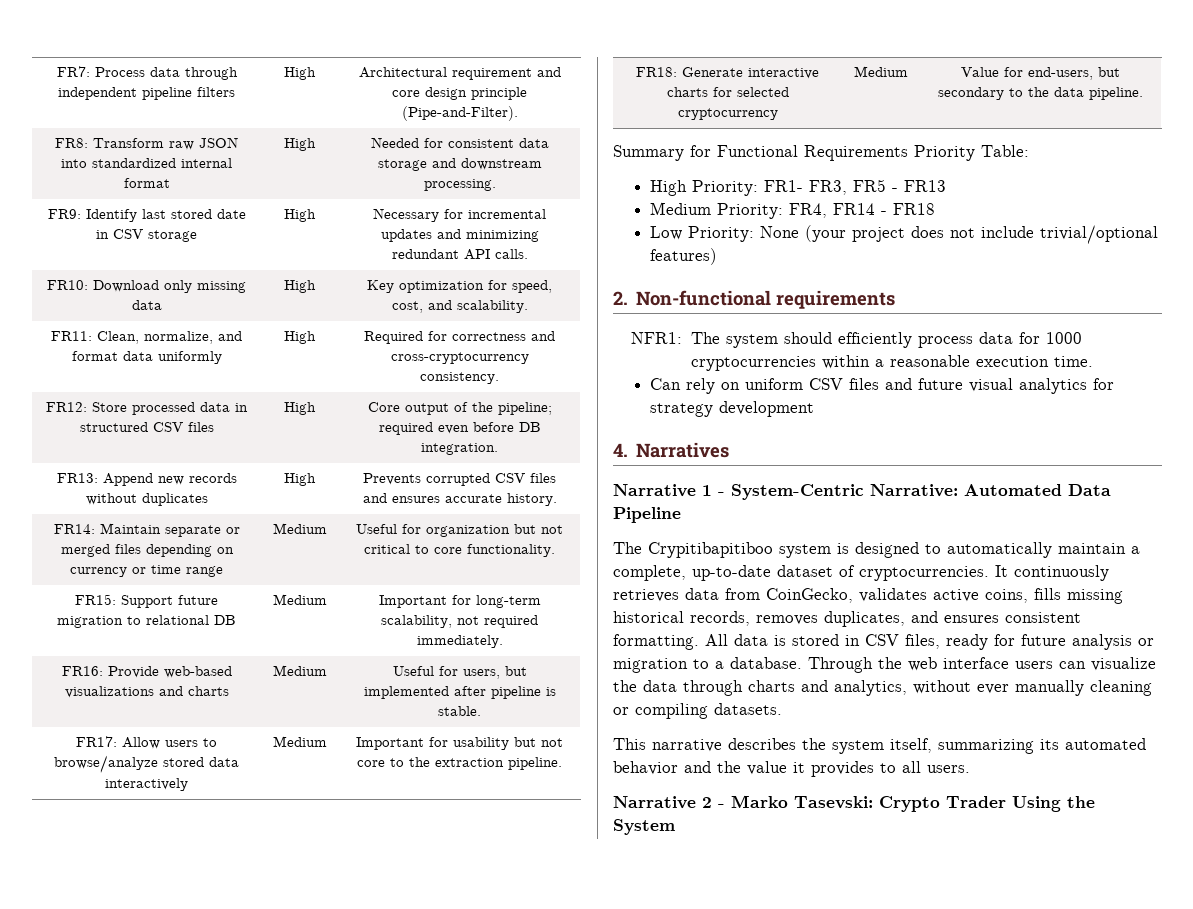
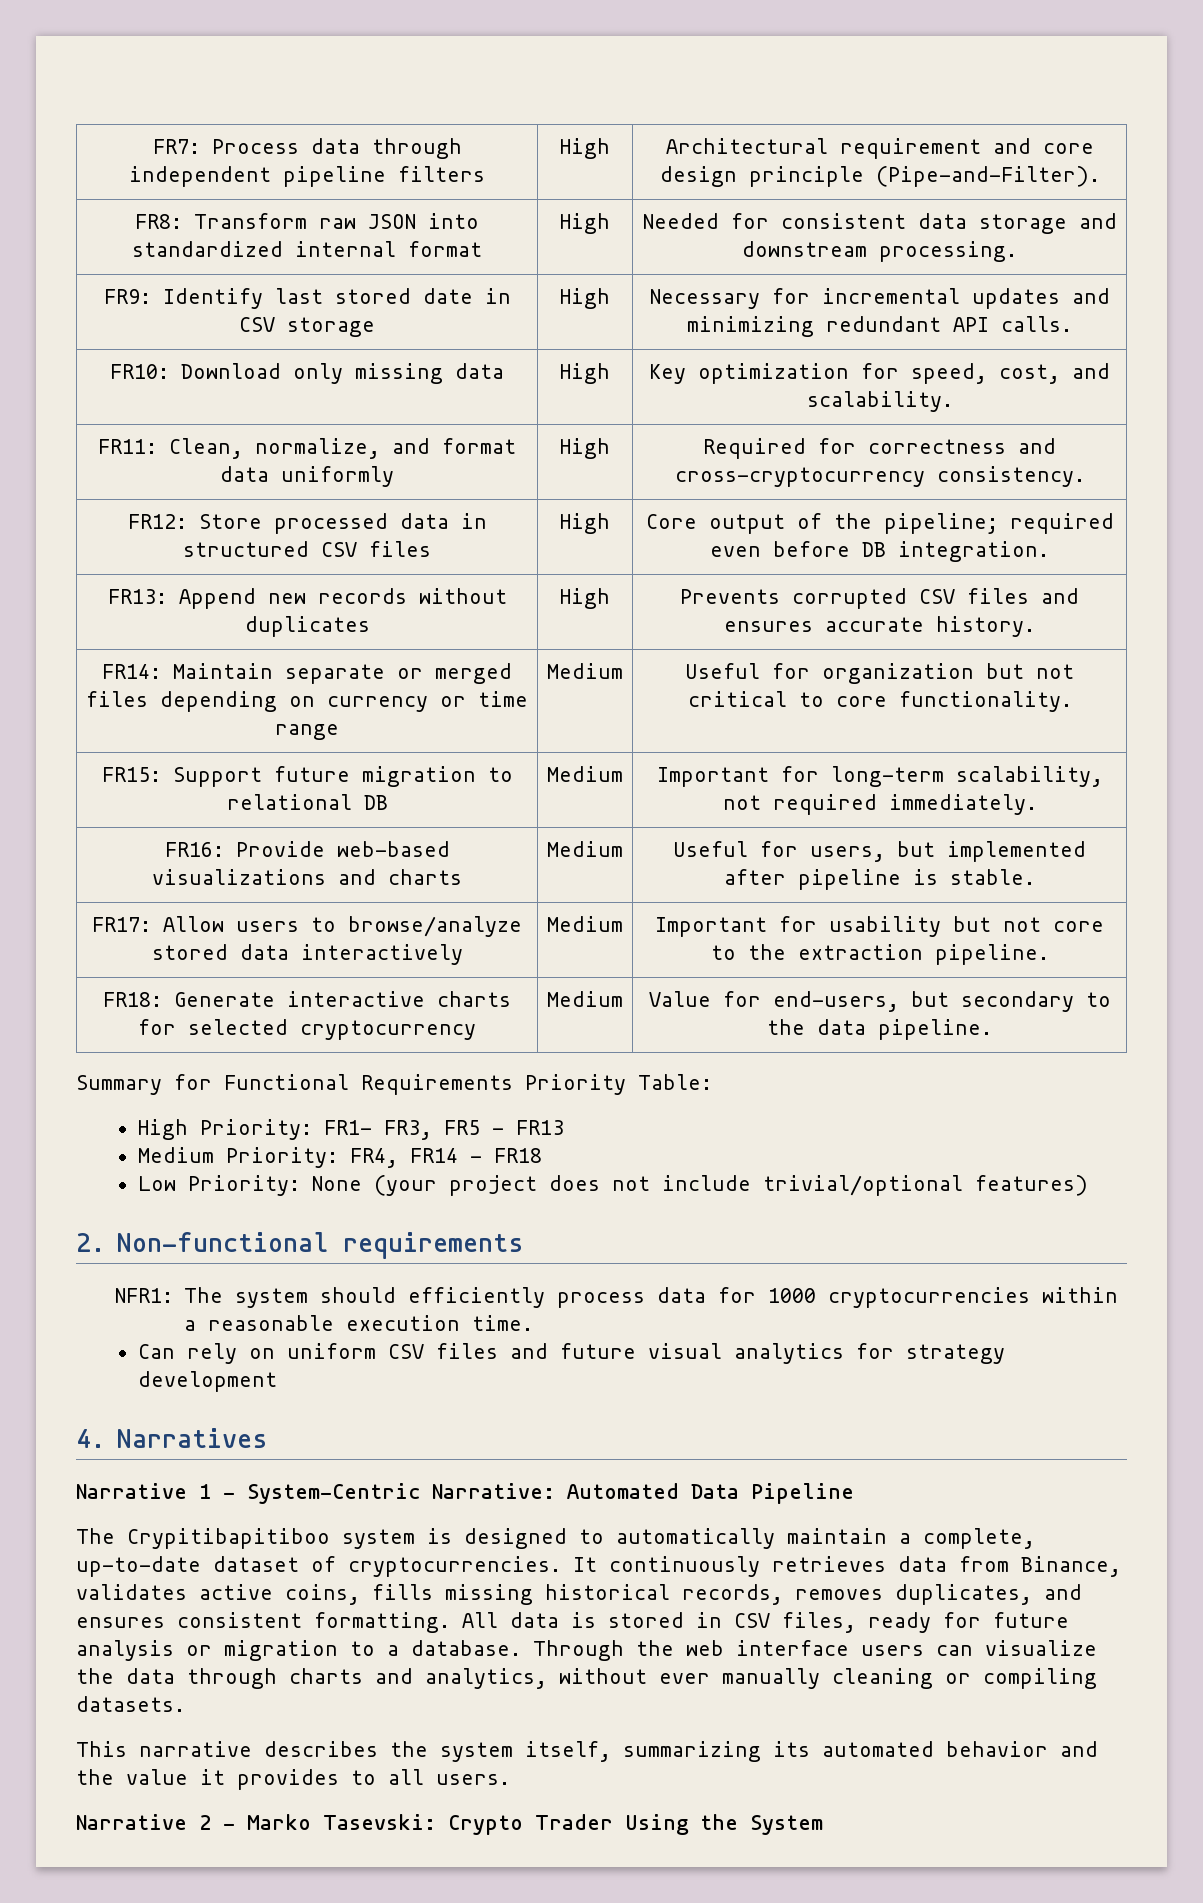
- It continuously retrieves data from CoinGecko, validates active coins, fills missing historical records, removes duplicates, and ensures consistent formatting.
+ It continuously retrieves data from Binance, validates active coins, fills missing historical records, removes duplicates, and ensures consistent formatting.

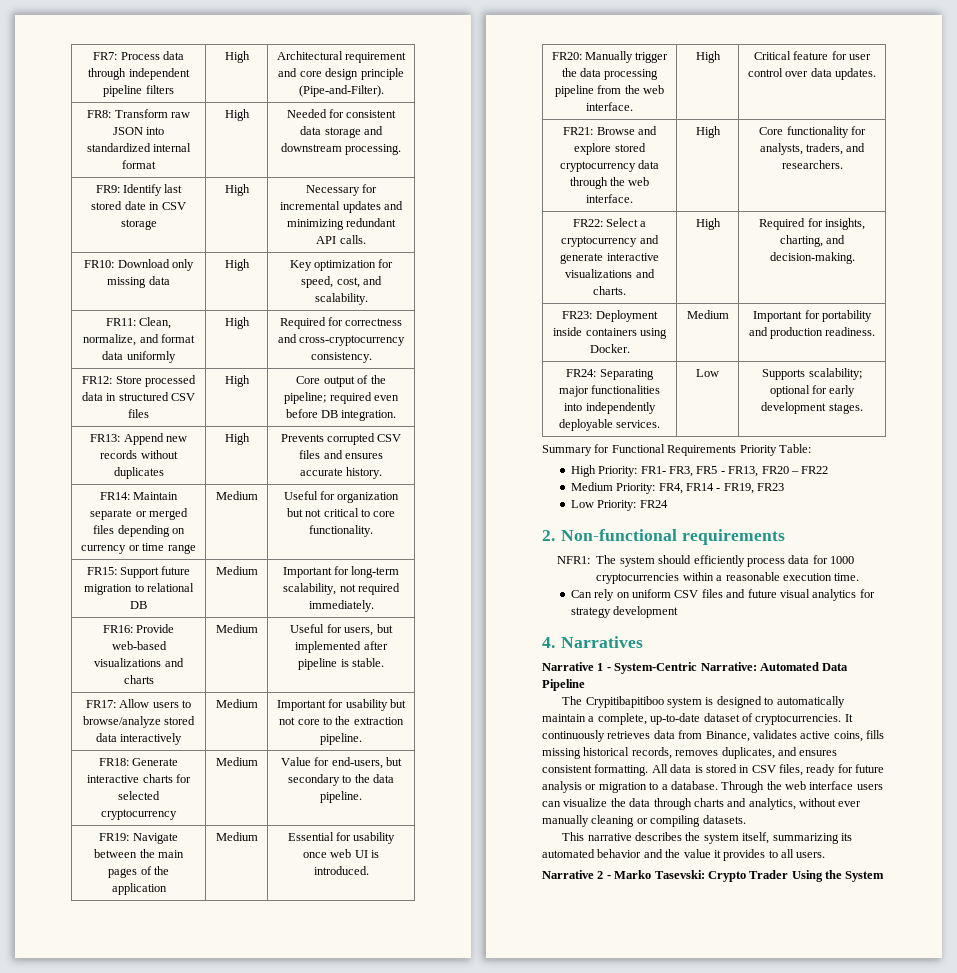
+ FR19: Navigate between the main pages of the application | Medium | Essential for usability once web UI is introduced.
+ FR20: Manually trigger the data processing pipeline from the web interface. | High | Critical feature for user control over data updates.
+ FR21: Browse and explore stored cryptocurrency data through the web interface. | High | Core functionality for analysts, traders, and researchers.
+ FR22: Select a cryptocurrency and generate interactive visualizations and charts. | High | Required for insights, charting, and decision-making.
+ FR23: Deployment inside containers using Docker. | Medium | Important for portability and production readiness.
+ FR24: Separating major functionalities into independently deployable services. | Low | Supports scalability; optional for early development stages.
- High Priority: FR1- FR3, FR5 - FR13
+ High Priority: FR1- FR3, FR5 - FR13, FR20 – FR22
- Medium Priority: FR4, FR14 - FR18
+ Medium Priority: FR4, FR14 - FR19, FR23
- Low Priority: None (your project does not include trivial/optional features)
+ Low Priority: FR24

